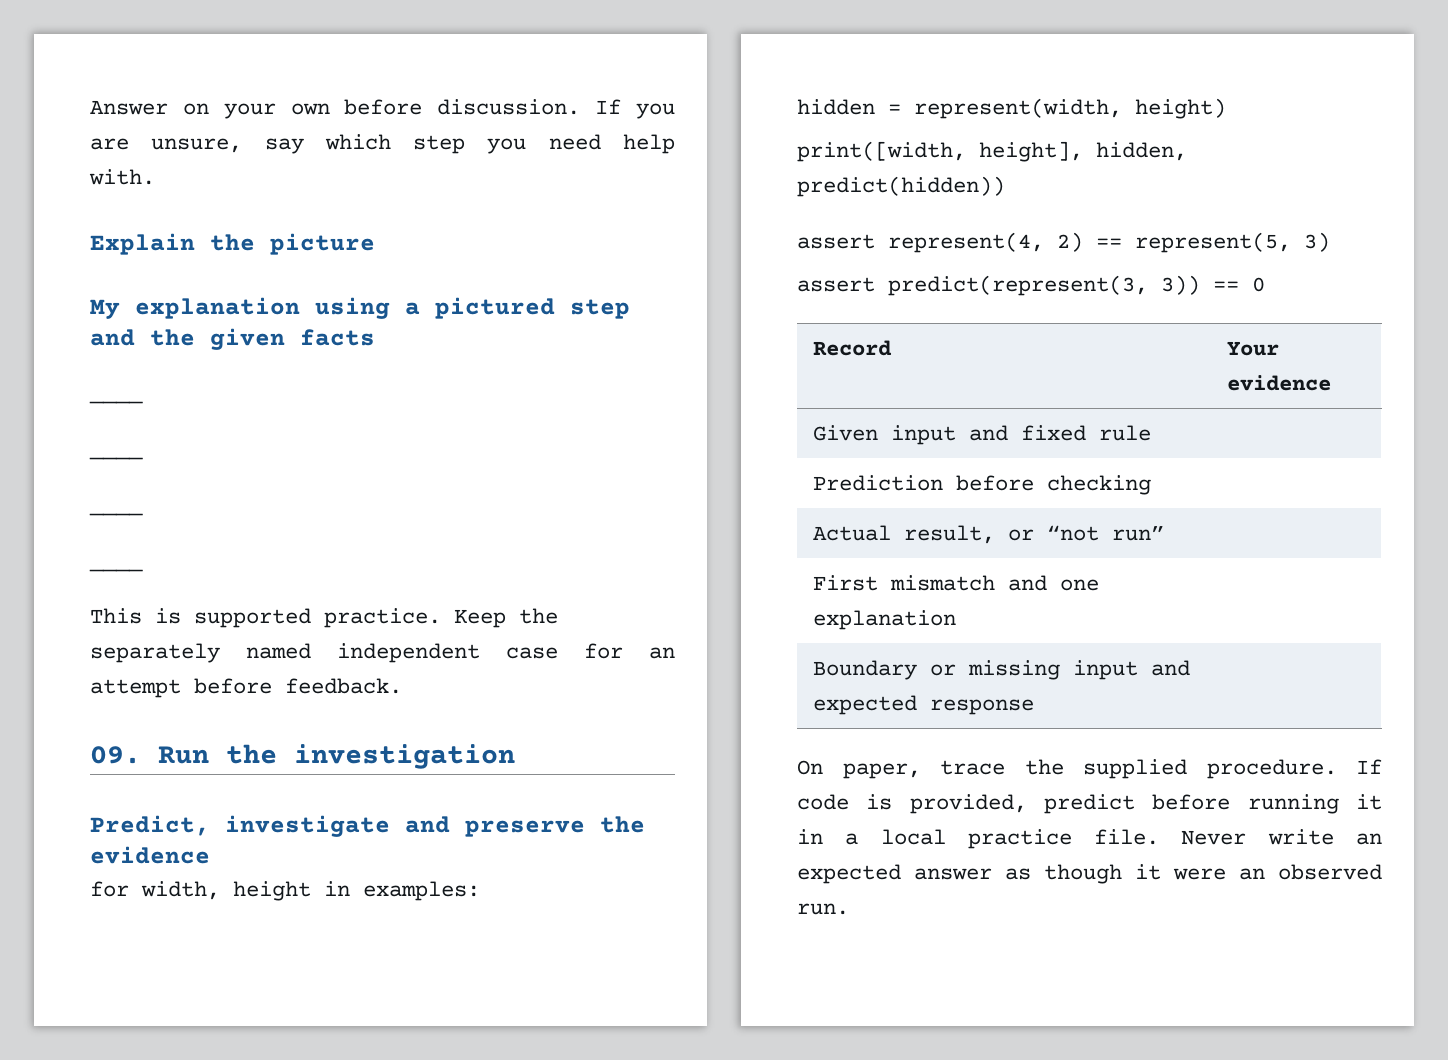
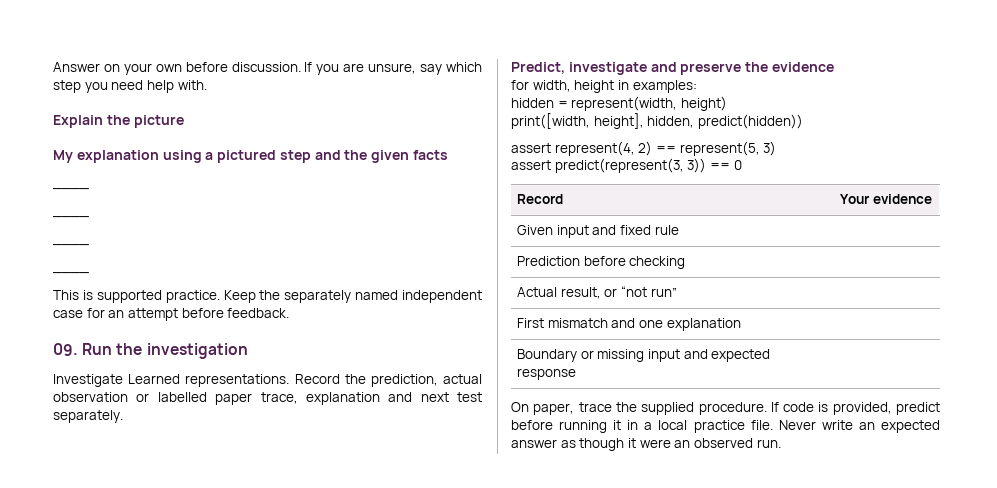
+ Investigate Learned representations. Record the prediction, actual observation or labelled paper trace, explanation and next test separately.

